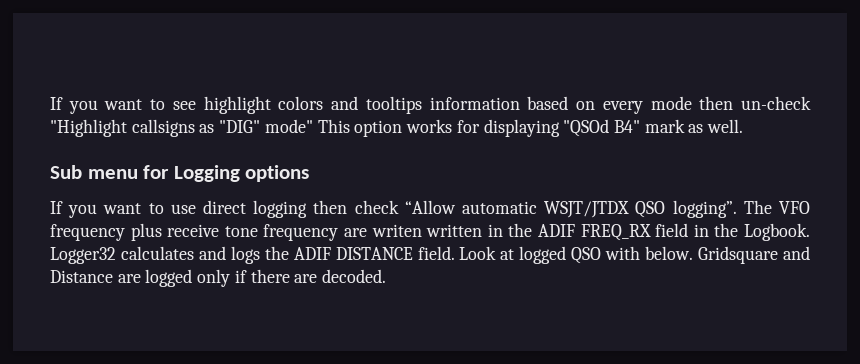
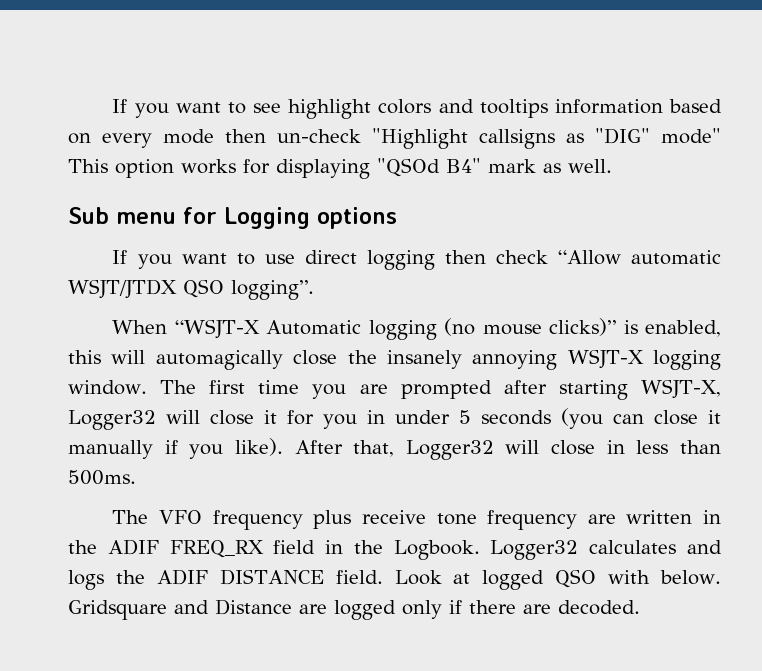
- If you want to use direct logging then check “Allow automatic WSJT/JTDX QSO logging”. The VFO frequency plus receive tone frequency are writen written in the ADIF FREQ_RX field in the Logbook.
+ If you want to use direct logging then check “Allow automatic WSJT/JTDX QSO logging”.
+ When “WSJT-X Automatic logging (no mouse clicks)” is enabled, this will automagically close the insanely annoying WSJT-X logging window. The first time you are prompted after starting WSJT-X, Logger32 will close it for you in under 5 seconds (you can close it manually if you like). After that, Logger32 will close in less than 500ms.
+ The VFO frequency plus receive tone frequency are written in the ADIF FREQ_RX field in the Logbook.

